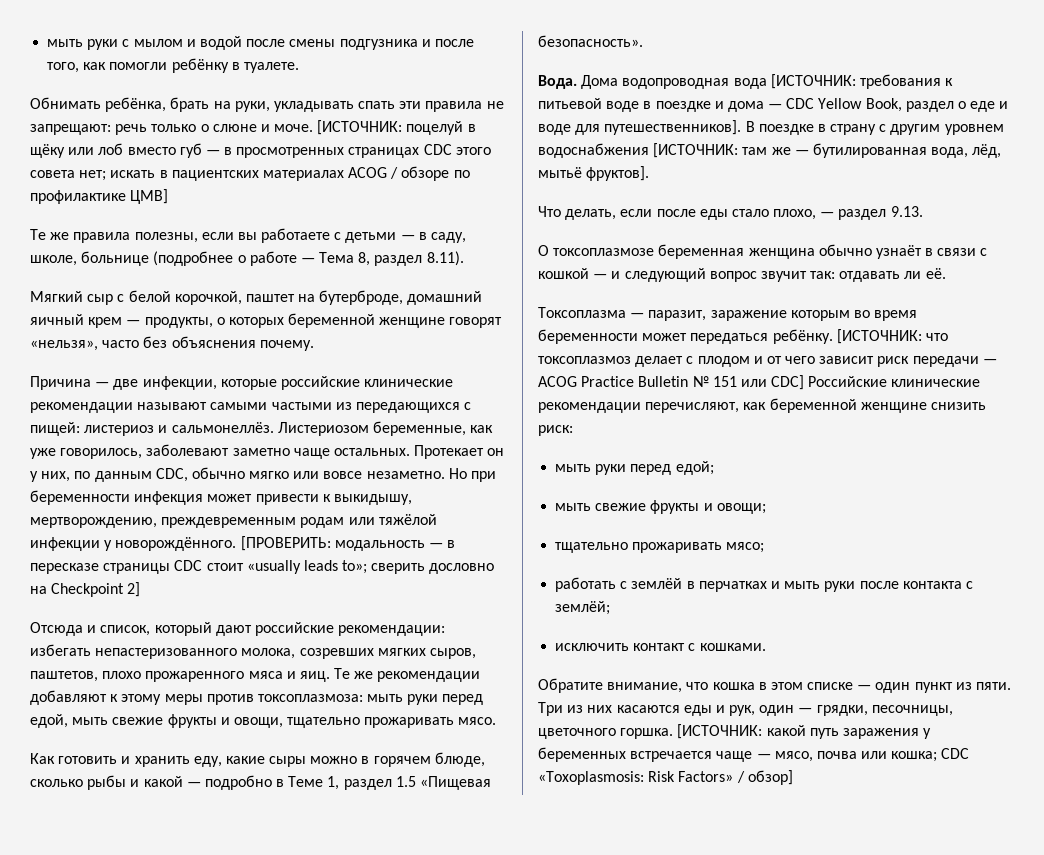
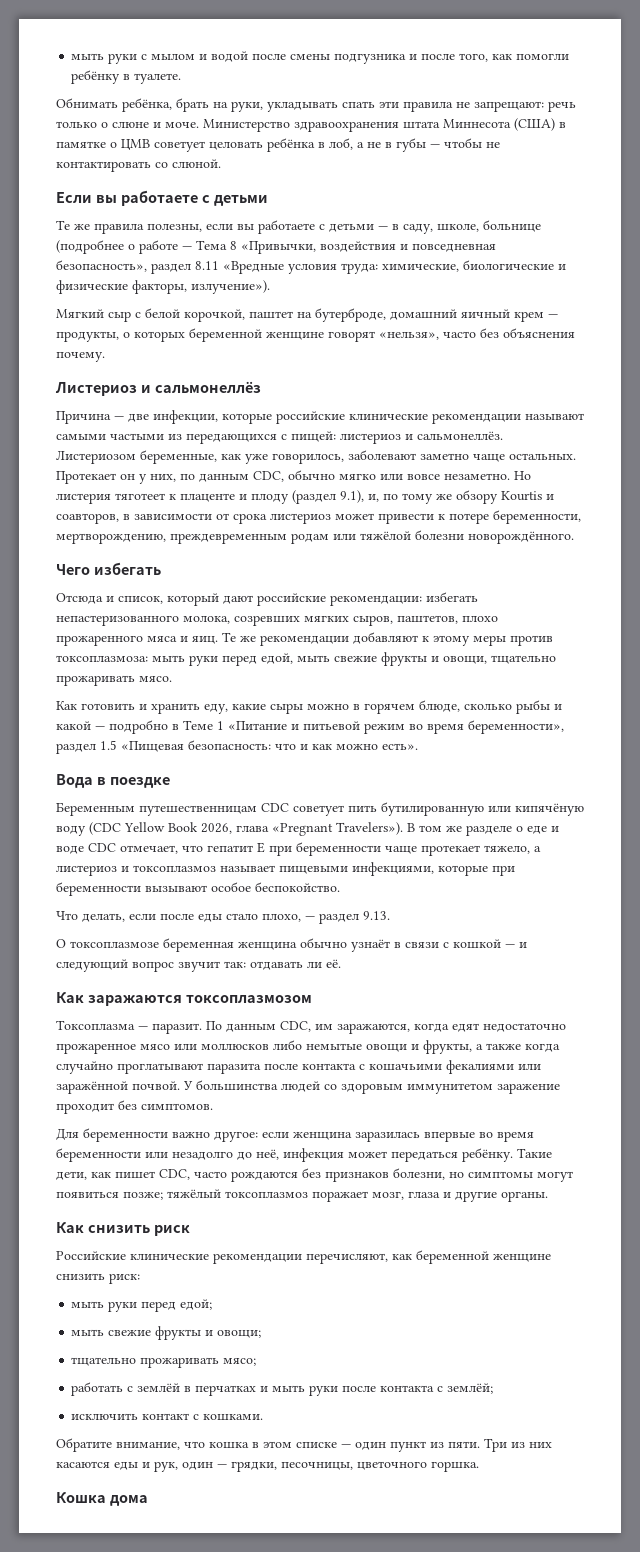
- [ИСТОЧНИК: поцелуй в щёку или лоб вместо губ — в просмотренных страницах CDC этого совета нет; искать в пациентских материалах ACOG / обзоре по профилактике ЦМВ]
+ Министерство здравоохранения штата Миннесота (США) в памятке о ЦМВ советует целовать ребёнка в лоб, а не в губы — чтобы не контактировать со слюной.
+ Если вы работаете с детьми
- Те же правила полезны, если вы работаете с детьми — в саду, школе, больнице (подробнее о работе — Тема 8, раздел 8.11).
+ Те же правила полезны, если вы работаете с детьми — в саду, школе, больнице (подробнее о работе — Тема 8 «Привычки, воздействия и повседневная безопасность», раздел 8.11 «Вредные условия труда: химические, биологические и физические факторы, излучение»).
+ Листериоз и сальмонеллёз
- Но при беременности инфекция может привести к выкидышу, мертворождению, преждевременным родам или тяжёлой инфекции у новорождённого. [ПРОВЕРИТЬ: модальность — в пересказе страницы CDC стоит «usually leads to»; сверить дословно на Checkpoint 2]
+ Но листерия тяготеет к плаценте и плоду (раздел 9.1), и, по тому же обзору Kourtis и соавторов, в зависимости от срока листериоз может привести к потере беременности, мертворождению, преждевременным родам или тяжёлой болезни новорождённого.
+ Чего избегать
- Как готовить и хранить еду, какие сыры можно в горячем блюде, сколько рыбы и какой — подробно в Теме 1, раздел 1.5 «Пищевая безопасность».
- Вода. Дома водопроводная вода [ИСТОЧНИК: требования к питьевой воде в поездке и дома — CDC Yellow Book, раздел о еде и воде для путешественников]. В поездке в страну с другим уровнем водоснабжения [ИСТОЧНИК: там же — бутилированная вода, лёд, мытьё фруктов].
+ Как готовить и хранить еду, какие сыры можно в горячем блюде, сколько рыбы и какой — подробно в Теме 1 «Питание и питьевой режим во время беременности», раздел 1.5 «Пищевая безопасность: что и как можно есть».
+ Вода в поездке
+ Беременным путешественницам CDC советует пить бутилированную или кипячёную воду (CDC Yellow Book 2026, глава «Pregnant Travelers»). В том же разделе о еде и воде CDC отмечает, что гепатит E при беременности чаще протекает тяжело, а листериоз и токсоплазмоз называет пищевыми инфекциями, которые при беременности вызывают особое беспокойство.
+ Как заражаются токсоплазмозом
- Токсоплазма — паразит, заражение которым во время беременности может передаться ребёнку. [ИСТОЧНИК: что токсоплазмоз делает с плодом и от чего зависит риск передачи — ACOG Practice Bulletin № 151 или CDC] Российские клинические рекомендации перечисляют, как беременной женщине снизить риск:
+ Токсоплазма — паразит. По данным CDC, им заражаются, когда едят недостаточно прожаренное мясо или моллюсков либо немытые овощи и фрукты, а также когда случайно проглатывают паразита после контакта с кошачьими фекалиями или заражённой почвой. У большинства людей со здоровым иммунитетом заражение проходит без симптомов.
+ Для беременности важно другое: если женщина заразилась впервые во время беременности или незадолго до неё, инфекция может передаться ребёнку. Такие дети, как пишет CDC, часто рождаются без признаков болезни, но симптомы могут появиться позже; тяжёлый токсоплазмоз поражает мозг, глаза и другие органы.
+ Как снизить риск
+ Российские клинические рекомендации перечисляют, как беременной женщине снизить риск:
- Три из них касаются еды и рук, один — грядки, песочницы, цветочного горшка. [ИСТОЧНИК: какой путь заражения у беременных встречается чаще — мясо, почва или кошка; CDC «Toxoplasmosis: Risk Factors» / обзор]
+ Три из них касаются еды и рук, один — грядки, песочницы, цветочного горшка.
+ Кошка дома

